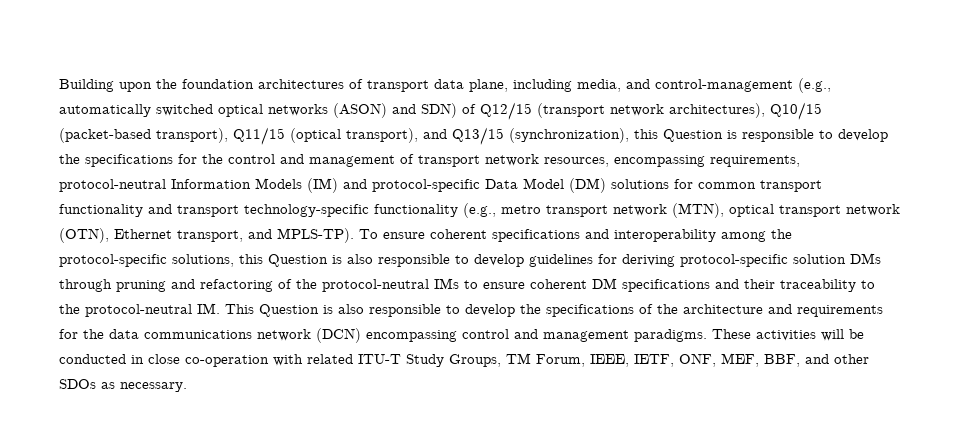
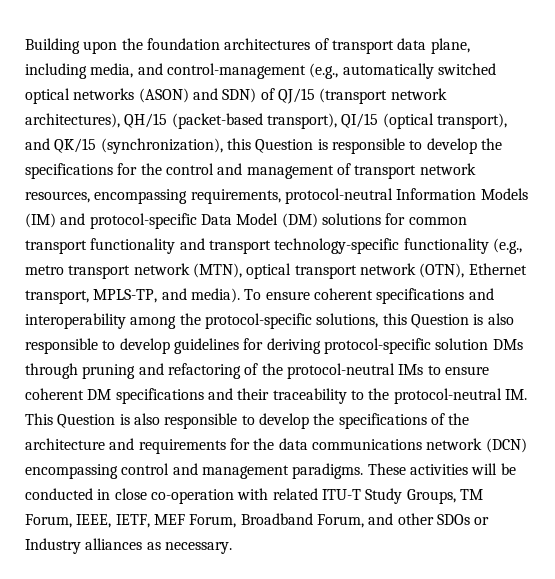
- Building upon the foundation architectures of transport data plane, including media, and control-management (e.g., automatically switched optical networks (ASON) and SDN) of Q12/15 (transport network architectures), Q10/15 (packet-based transport), Q11/15 (optical transport), and Q13/15 (synchronization), this Question is responsible to develop the specifications for the control and management of transport network resources, encompassing requirements, protocol-neutral Information Models (IM) and protocol-specific Data Model (DM) solutions for common transport functionality and transport technology-specific functionality (e.g., metro transport network (MTN), optical transport network (OTN), Ethernet transport, and MPLS-TP).
+ Building upon the foundation architectures of transport data plane, including media, and control-management (e.g., automatically switched optical networks (ASON) and SDN) of QJ/15 (transport network architectures), QH/15 (packet-based transport), QI/15 (optical transport), and QK/15 (synchronization), this Question is responsible to develop the specifications for the control and management of transport network resources, encompassing requirements, protocol-neutral Information Models (IM) and protocol-specific Data Model (DM) solutions for common transport functionality and transport technology-specific functionality (e.g., metro transport network (MTN), optical transport network (OTN), Ethernet transport, MPLS-TP, and media).
- These activities will be conducted in close co-operation with related ITU-T Study Groups, TM Forum, IEEE, IETF, ONF, MEF, BBF, and other SDOs as necessary.
+ These activities will be conducted in close co-operation with related ITU-T Study Groups, TM Forum, IEEE, IETF, MEF Forum, Broadband Forum, and other SDOs or Industry alliances as necessary.

